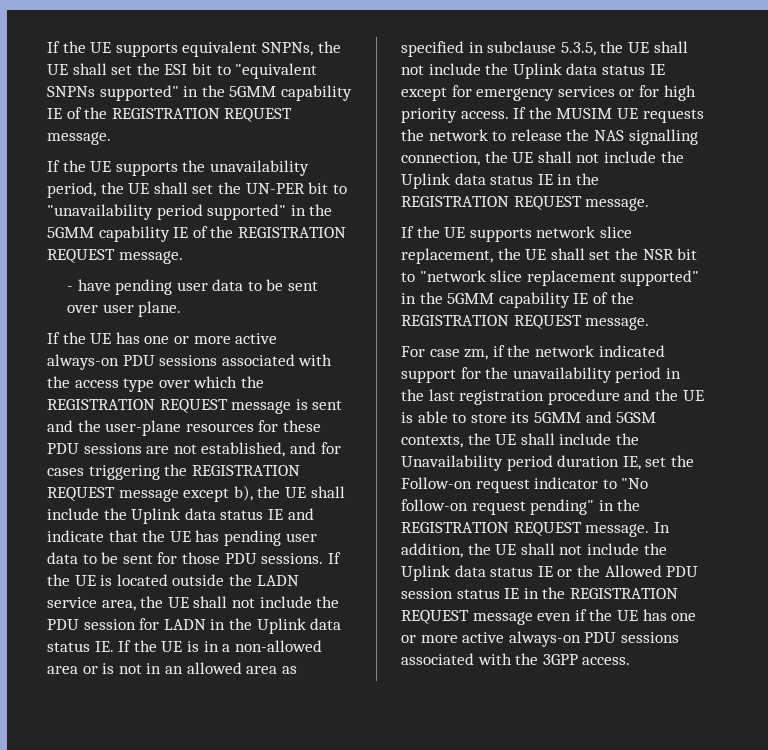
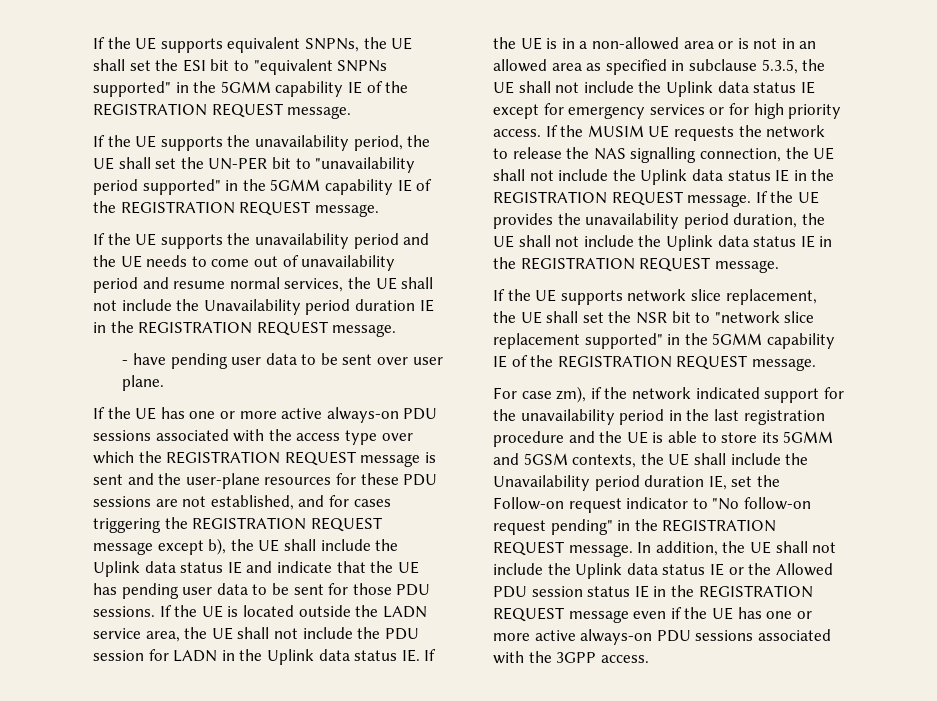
+ If the UE supports the unavailability period and the UE needs to come out of unavailability period and resume normal services, the UE shall not include the Unavailability period duration IE in the REGISTRATION REQUEST message.
+ If the UE provides the unavailability period duration, the UE shall not include the Uplink data status IE in the REGISTRATION REQUEST message.
- For case zm, if the network indicated support for the unavailability period in the last registration procedure and the UE is able to store its 5GMM and 5GSM contexts, the UE shall include the Unavailability period duration IE, set the Follow-on request indicator to "No follow-on request pending" in the REGISTRATION REQUEST message.
+ For case zm), if the network indicated support for the unavailability period in the last registration procedure and the UE is able to store its 5GMM and 5GSM contexts, the UE shall include the Unavailability period duration IE, set the Follow-on request indicator to "No follow-on request pending" in the REGISTRATION REQUEST message.

